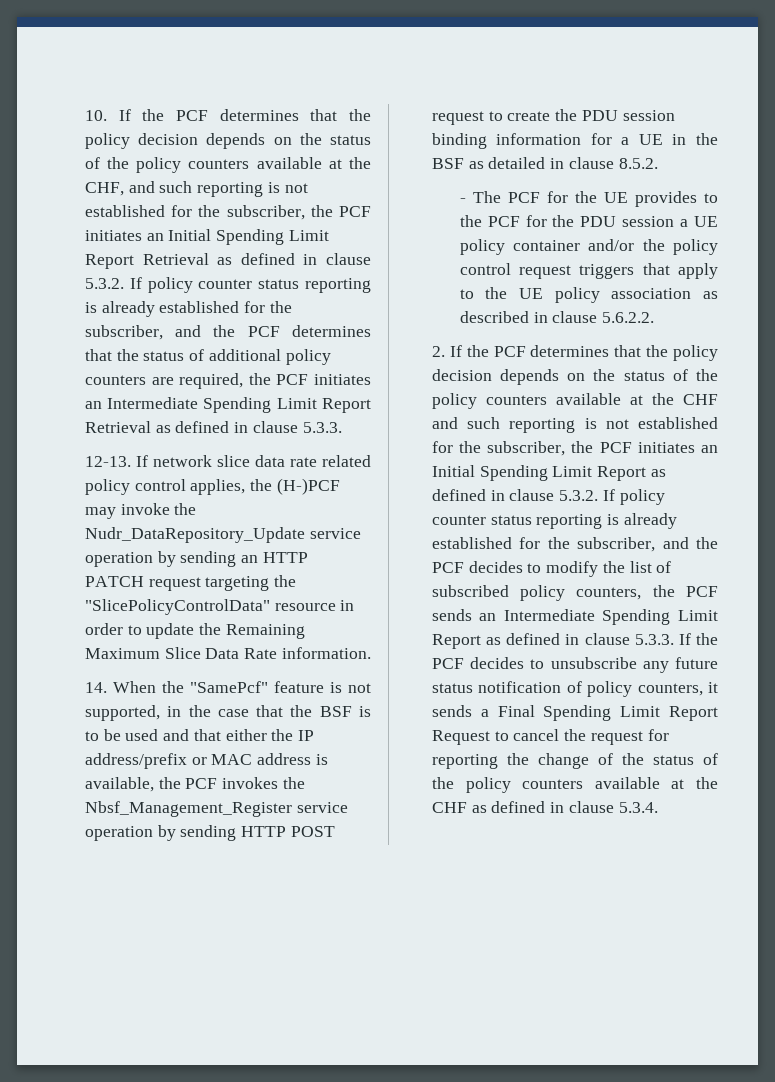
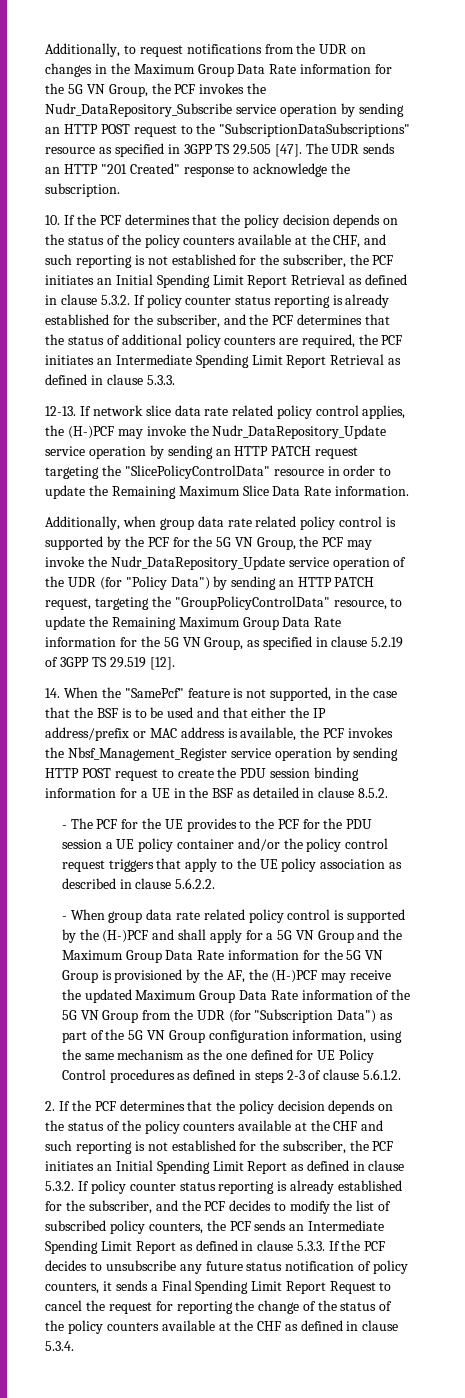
+ Additionally, to request notifications from the UDR on changes in the Maximum Group Data Rate information for the 5G VN Group, the PCF invokes the Nudr_DataRepository_Subscribe service operation by sending an HTTP POST request to the "SubscriptionDataSubscriptions" resource as specified in 3GPP TS 29.505 [47]. The UDR sends an HTTP "201 Created" response to acknowledge the subscription.
+ Additionally, when group data rate related policy control is supported by the PCF for the 5G VN Group, the PCF may invoke the Nudr_DataRepository_Update service operation of the UDR (for "Policy Data") by sending an HTTP PATCH request, targeting the "GroupPolicyControlData" resource, to update the Remaining Maximum Group Data Rate information for the 5G VN Group, as specified in clause 5.2.19 of 3GPP TS 29.519 [12].
+ - When group data rate related policy control is supported by the (H-)PCF and shall apply for a 5G VN Group and the Maximum Group Data Rate information for the 5G VN Group is provisioned by the AF, the (H-)PCF may receive the updated Maximum Group Data Rate information of the 5G VN Group from the UDR (for "Subscription Data") as part of the 5G VN Group configuration information, using the same mechanism as the one defined for UE Policy Control procedures as defined in steps 2-3 of clause 5.6.1.2.

